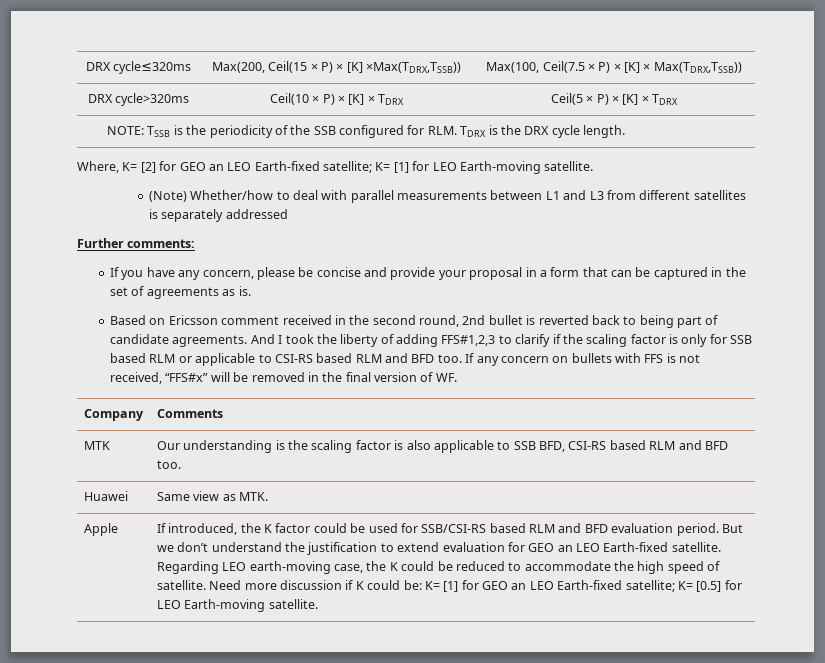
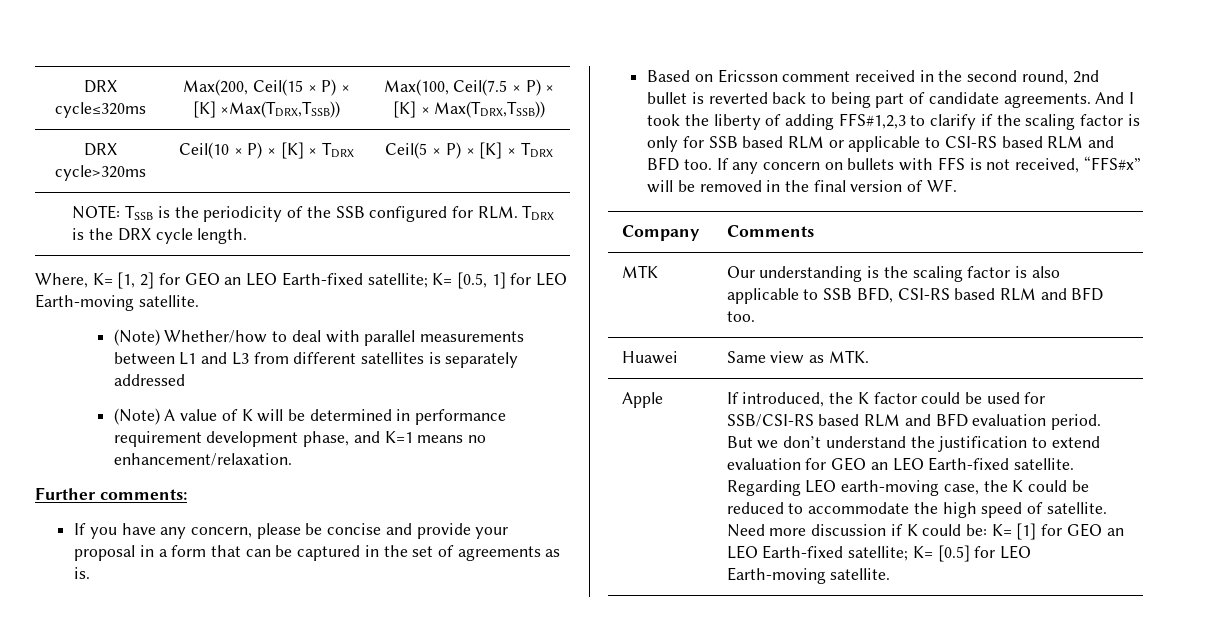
- Where, K= [2] for GEO an LEO Earth-fixed satellite; K= [1] for LEO Earth-moving satellite.
+ Where, K= [1, 2] for GEO an LEO Earth-fixed satellite; K= [0.5, 1] for LEO Earth-moving satellite.
+ (Note) A value of K will be determined in performance requirement development phase, and K=1 means no enhancement/relaxation.

